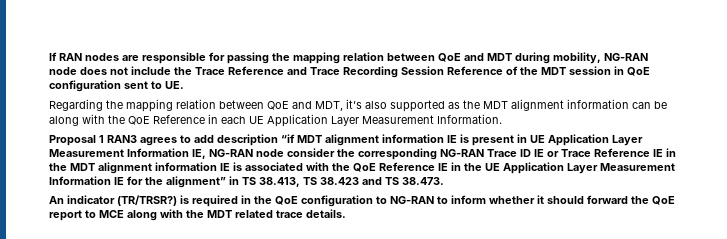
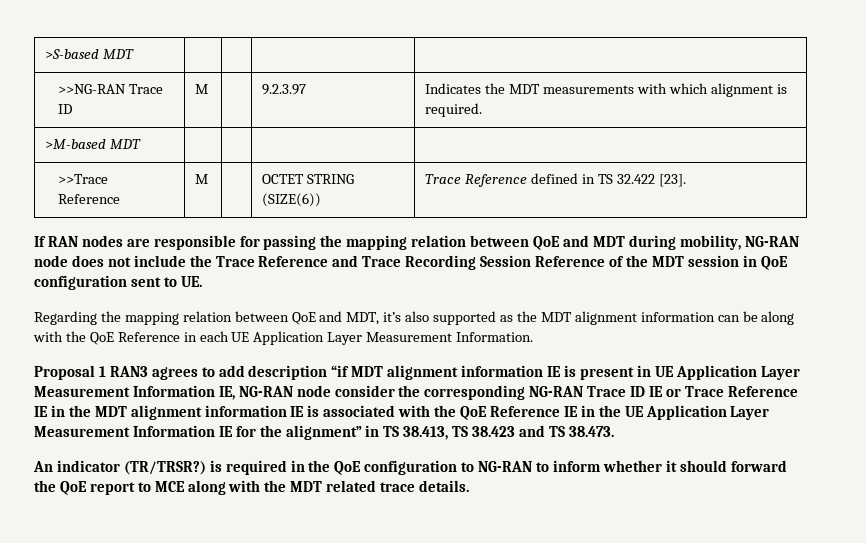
+ >S-based MDT | | | |
+ >>NG-RAN Trace ID | M | | 9.2.3.97 | Indicates the MDT measurements with which alignment is required.
+ >M-based MDT | | | |
+ >>Trace Reference | M | | OCTET STRING (SIZE(6)) | Trace Reference defined in TS 32.422 [23].

